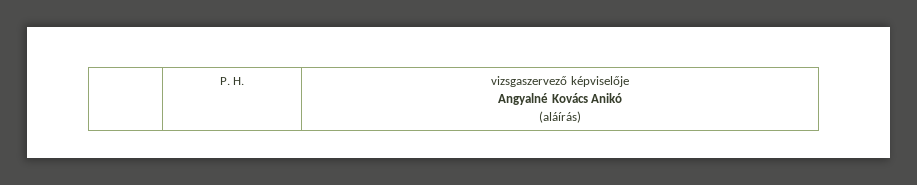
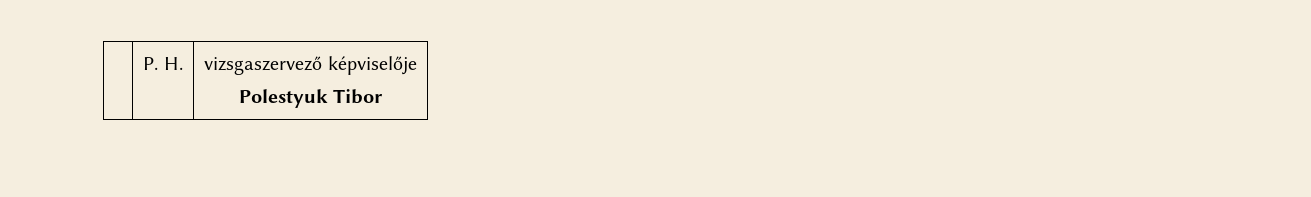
  | P. H. | vizsgaszervező képviselője
- Angyalné Kovács Anikó
- (aláírás)
+ Polestyuk Tibor

